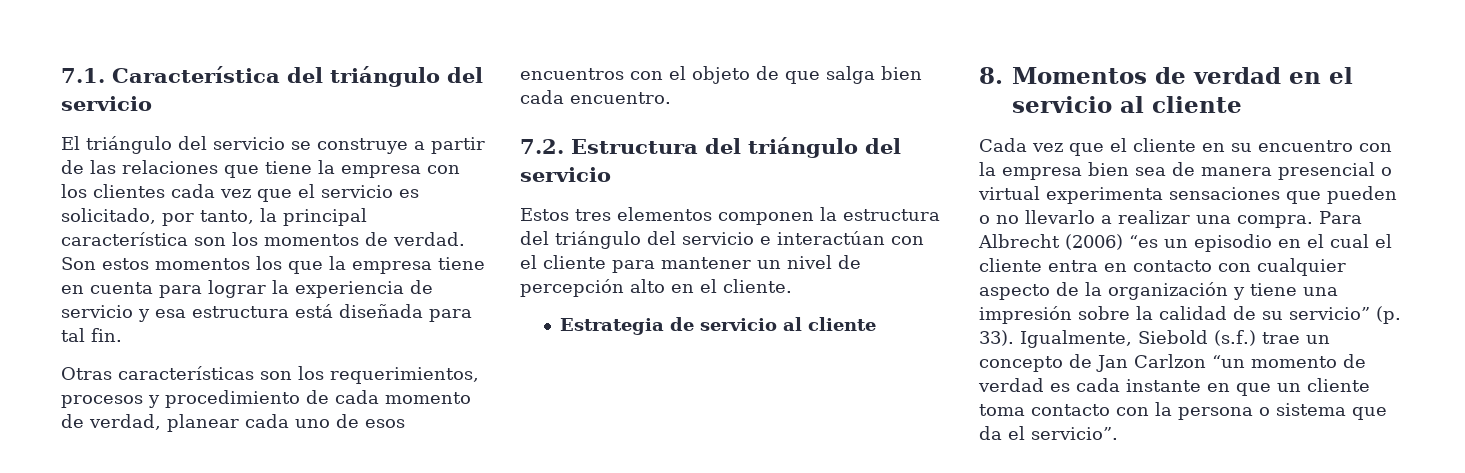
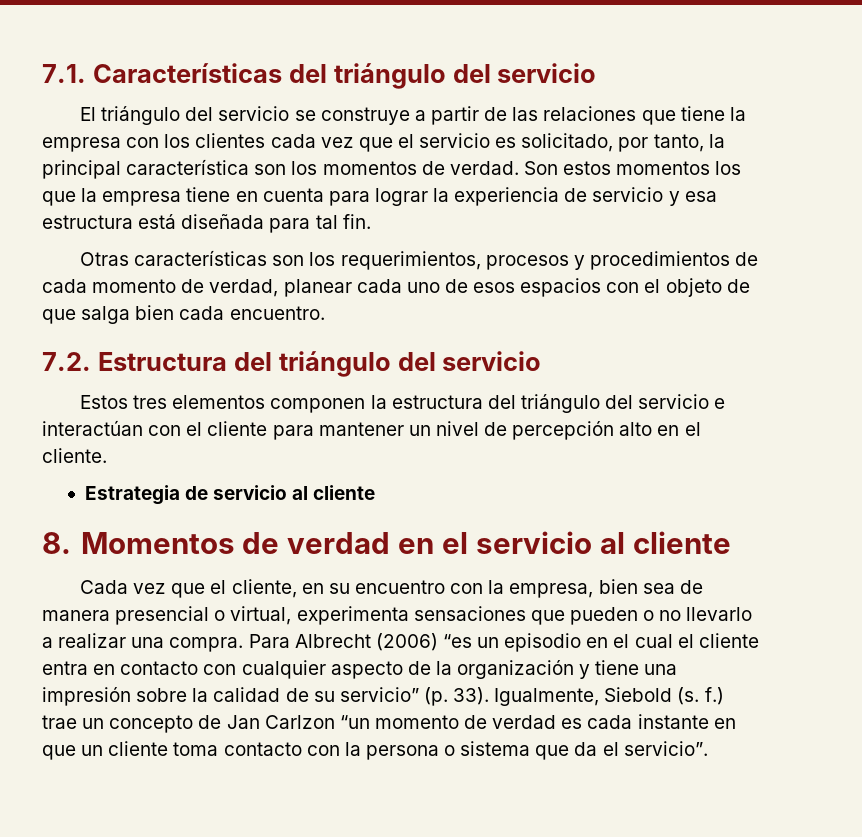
- 7.1. Característica del triángulo del servicio
+ 7.1. Características del triángulo del servicio
- Otras características son los requerimientos, procesos y procedimiento de cada momento de verdad, planear cada uno de esos encuentros con el objeto de que salga bien cada encuentro.
+ Otras características son los requerimientos, procesos y procedimientos de cada momento de verdad, planear cada uno de esos espacios con el objeto de que salga bien cada encuentro.
- Cada vez que el cliente en su encuentro con la empresa bien sea de manera presencial o virtual experimenta sensaciones que pueden o no llevarlo a realizar una compra.
+ Cada vez que el cliente, en su encuentro con la empresa, bien sea de manera presencial o virtual, experimenta sensaciones que pueden o no llevarlo a realizar una compra.
- Igualmente, Siebold (s.f.) trae un concepto de Jan Carlzon “un momento de verdad es cada instante en que un cliente toma contacto con la persona o sistema que da el servicio”.
+ Igualmente, Siebold (s. f.) trae un concepto de Jan Carlzon “un momento de verdad es cada instante en que un cliente toma contacto con la persona o sistema que da el servicio”.

